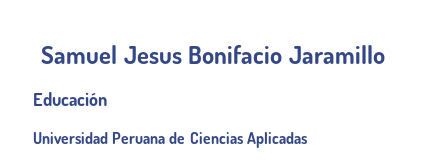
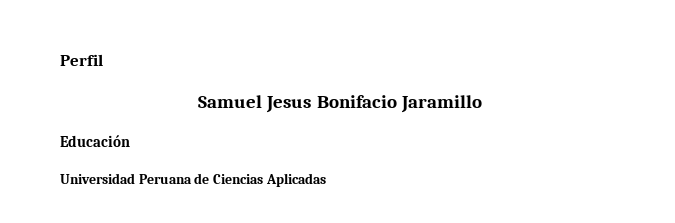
+ Perfil

